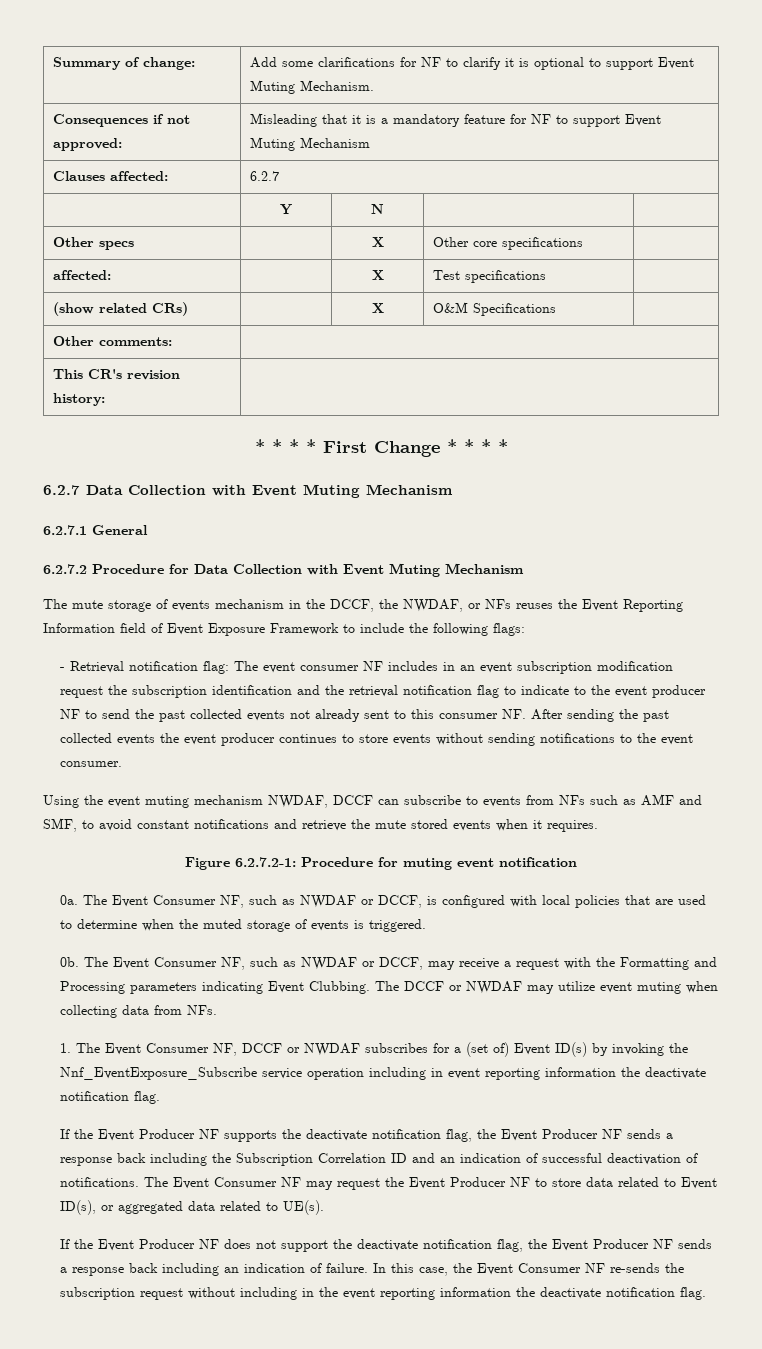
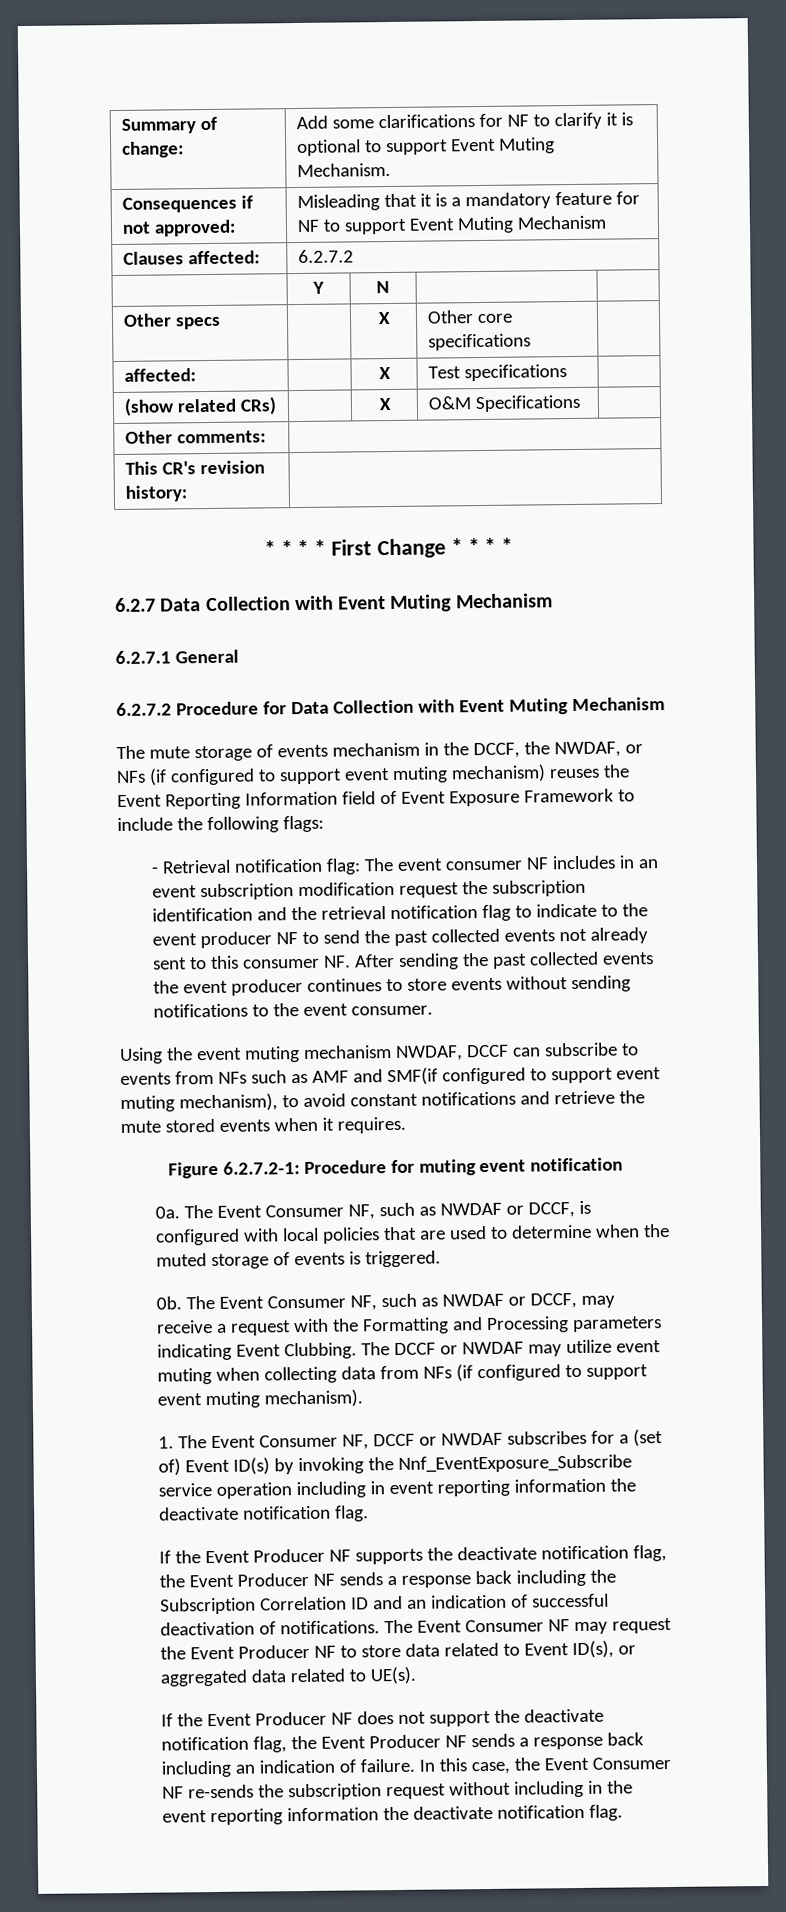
- Clauses affected: | 6.2.7
+ Clauses affected: | 6.2.7.2
- The mute storage of events mechanism in the DCCF, the NWDAF, or NFs reuses the Event Reporting Information field of Event Exposure Framework to include the following flags:
+ The mute storage of events mechanism in the DCCF, the NWDAF, or NFs (if configured to support event muting mechanism) reuses the Event Reporting Information field of Event Exposure Framework to include the following flags:
- Using the event muting mechanism NWDAF, DCCF can subscribe to events from NFs such as AMF and SMF, to avoid constant notifications and retrieve the mute stored events when it requires.
+ Using the event muting mechanism NWDAF, DCCF can subscribe to events from NFs such as AMF and SMF(if configured to support event muting mechanism), to avoid constant notifications and retrieve the mute stored events when it requires.
- The DCCF or NWDAF may utilize event muting when collecting data from NFs.
+ The DCCF or NWDAF may utilize event muting when collecting data from NFs (if configured to support event muting mechanism).

